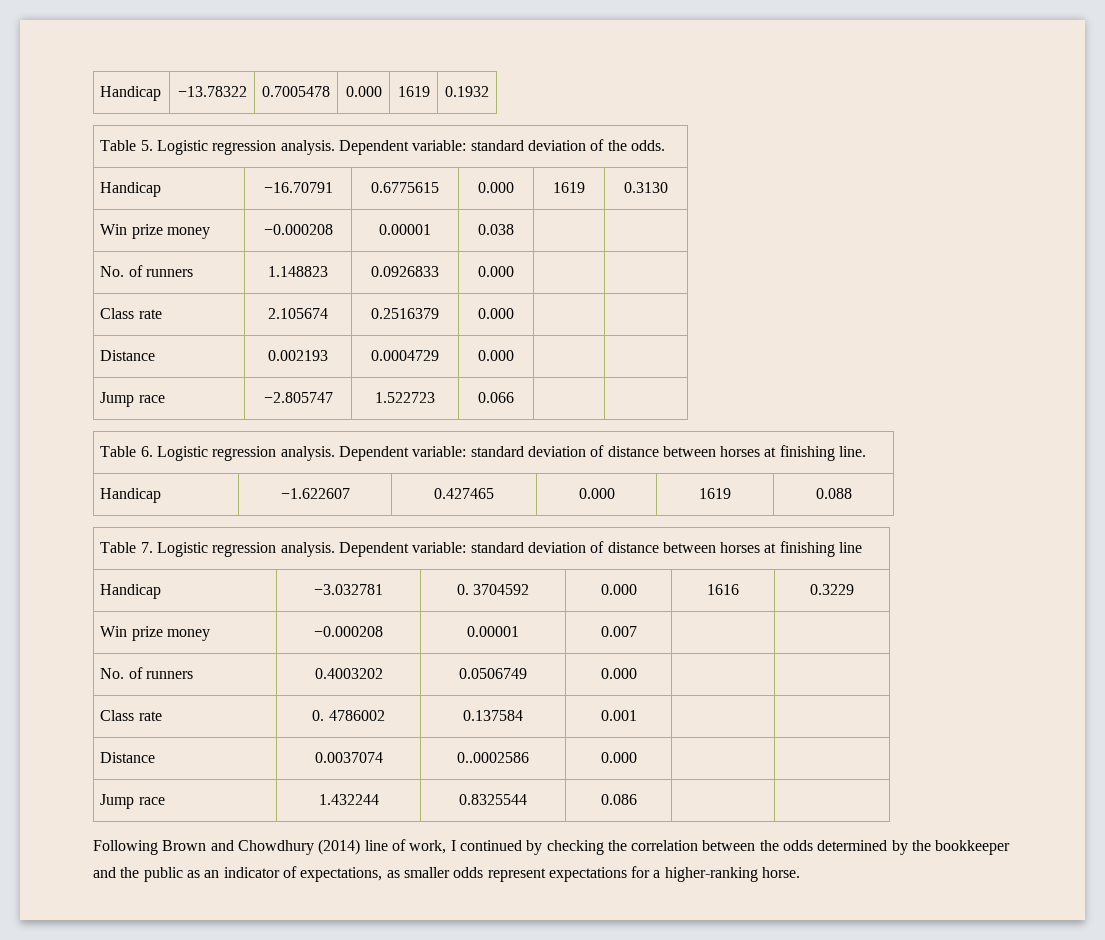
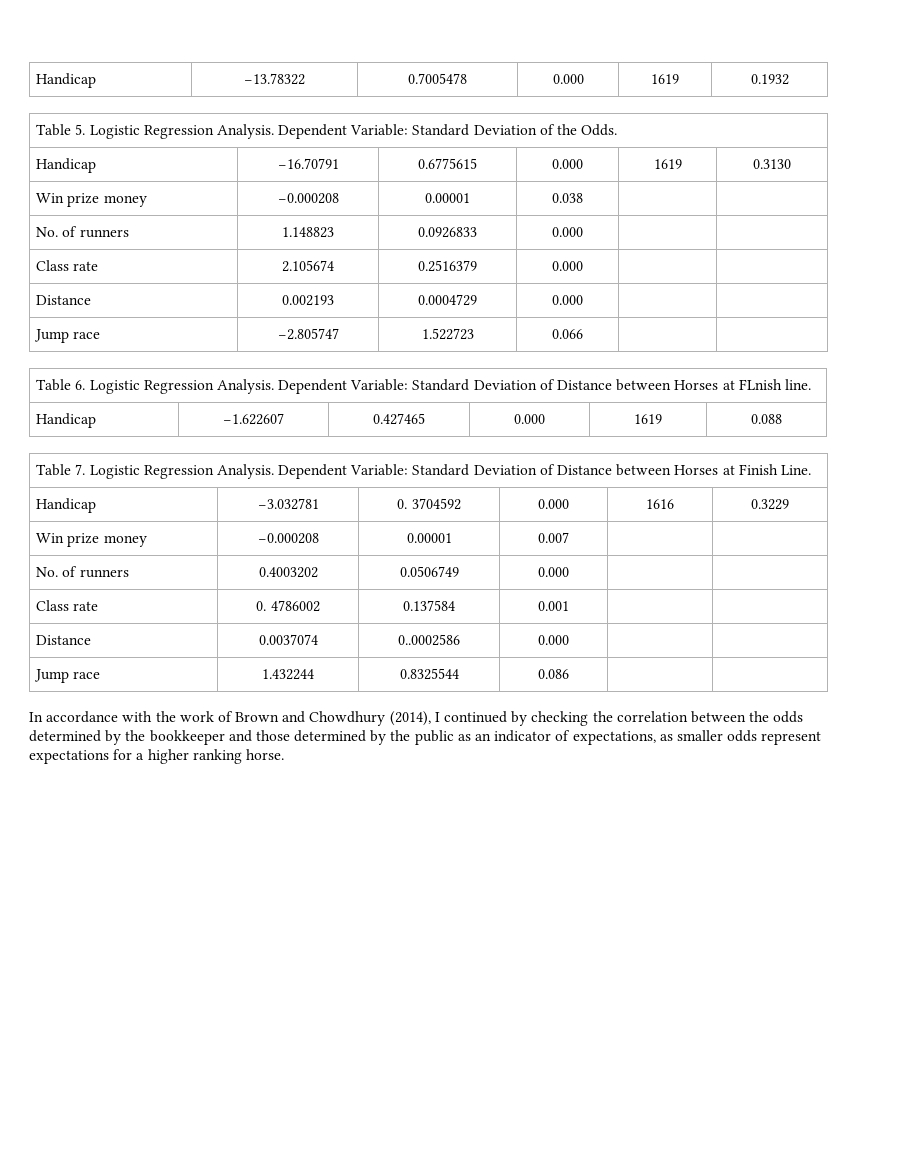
- Table 5. Logistic regression analysis. Dependent variable: standard deviation of the odds.
+ Table 5. Logistic Regression Analysis. Dependent Variable: Standard Deviation of the Odds.
- Table 6. Logistic regression analysis. Dependent variable: standard deviation of distance between horses at finishing line.
+ Table 6. Logistic Regression Analysis. Dependent Variable: Standard Deviation of Distance between Horses at FLnish line.
- Table 7. Logistic regression analysis. Dependent variable: standard deviation of distance between horses at finishing line
+ Table 7. Logistic Regression Analysis. Dependent Variable: Standard Deviation of Distance between Horses at Finish Line.
- Following Brown and Chowdhury (2014) line of work, I continued by checking the correlation between the odds determined by the bookkeeper and the public as an indicator of expectations, as smaller odds represent expectations for a higher-ranking horse.
+ In accordance with the work of Brown and Chowdhury (2014), I continued by checking the correlation between the odds determined by the bookkeeper and those determined by the public as an indicator of expectations, as smaller odds represent expectations for a higher ranking horse.

